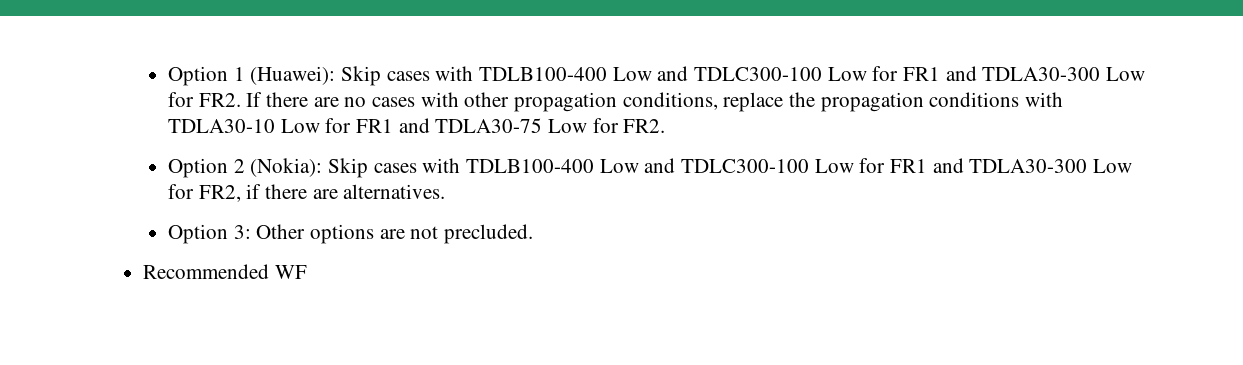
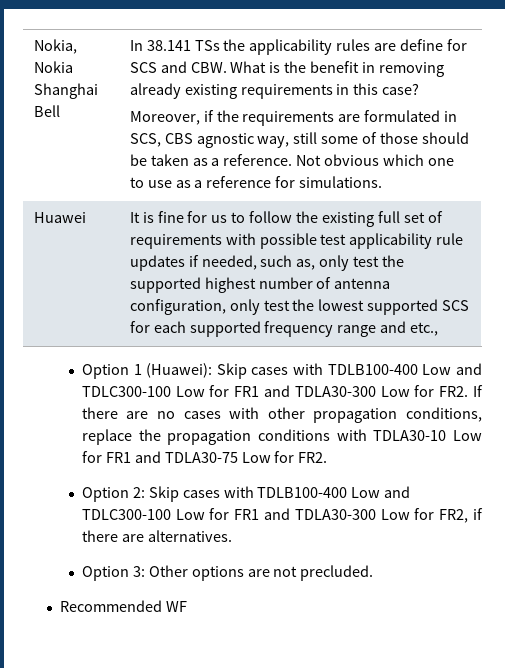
+ Nokia, Nokia Shanghai Bell | In 38.141 TSs the applicability rules are define for SCS and CBW. What is the benefit in removing already existing requirements in this case?
+ Moreover, if the requirements are formulated in SCS, CBS agnostic way, still some of those should be taken as a reference. Not obvious which one to use as a reference for simulations.
+ Huawei | It is fine for us to follow the existing full set of requirements with possible test applicability rule updates if needed, such as, only test the supported highest number of antenna configuration, only test the lowest supported SCS for each supported frequency range and etc.,
- Option 2 (Nokia): Skip cases with TDLB100-400 Low and TDLC300-100 Low for FR1 and TDLA30-300 Low for FR2, if there are alternatives.
+ Option 2: Skip cases with TDLB100-400 Low and TDLC300-100 Low for FR1 and TDLA30-300 Low for FR2, if there are alternatives.

